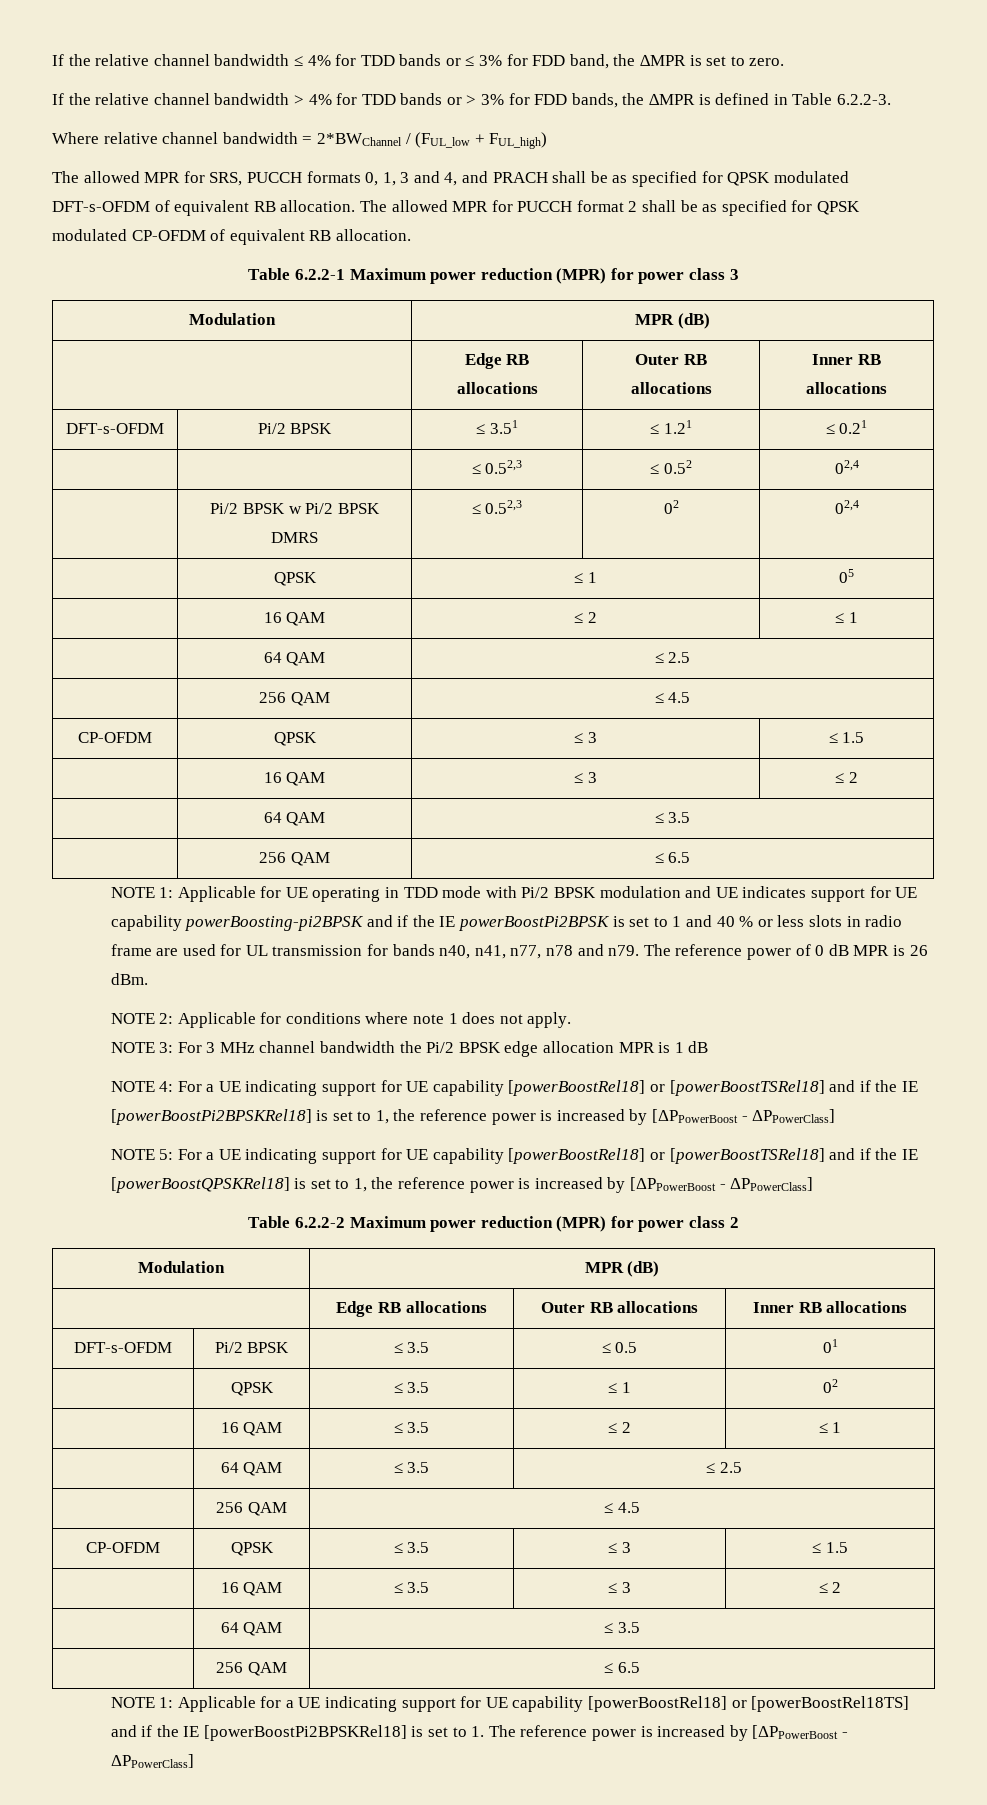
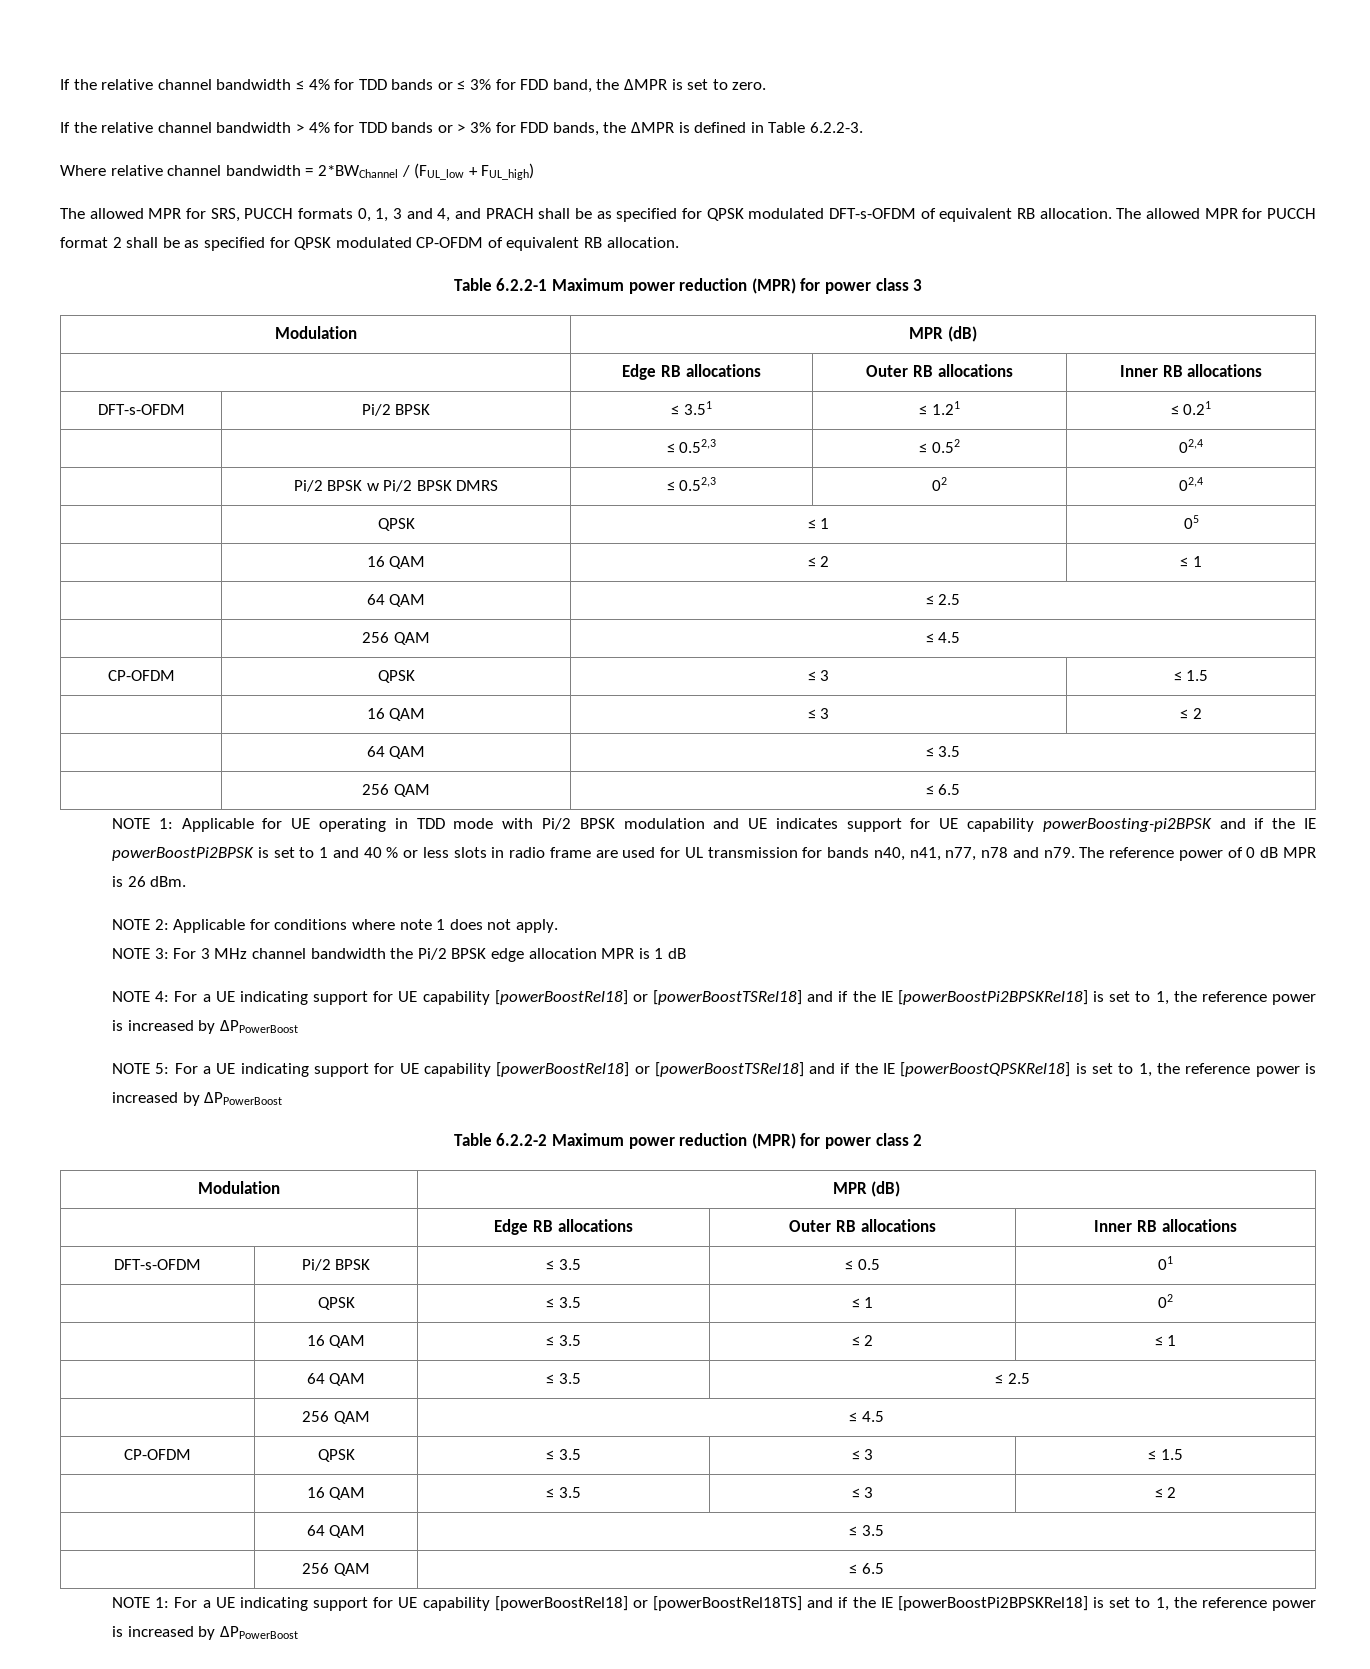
- NOTE 4: For a UE indicating support for UE capability [powerBoostRel18] or [powerBoostTSRel18] and if the IE [powerBoostPi2BPSKRel18] is set to 1, the reference power is increased by [ΔPPowerBoost - ΔPPowerClass]
+ NOTE 4: For a UE indicating support for UE capability [powerBoostRel18] or [powerBoostTSRel18] and if the IE [powerBoostPi2BPSKRel18] is set to 1, the reference power is increased by ΔPPowerBoost
- NOTE 5: For a UE indicating support for UE capability [powerBoostRel18] or [powerBoostTSRel18] and if the IE [powerBoostQPSKRel18] is set to 1, the reference power is increased by [ΔPPowerBoost - ΔPPowerClass]
+ NOTE 5: For a UE indicating support for UE capability [powerBoostRel18] or [powerBoostTSRel18] and if the IE [powerBoostQPSKRel18] is set to 1, the reference power is increased by ΔPPowerBoost
- NOTE 1: Applicable for a UE indicating support for UE capability [powerBoostRel18] or [powerBoostRel18TS] and if the IE [powerBoostPi2BPSKRel18] is set to 1. The reference power is increased by [ΔPPowerBoost - ΔPPowerClass]
+ NOTE 1: For a UE indicating support for UE capability [powerBoostRel18] or [powerBoostRel18TS] and if the IE [powerBoostPi2BPSKRel18] is set to 1, the reference power is increased by ΔPPowerBoost

